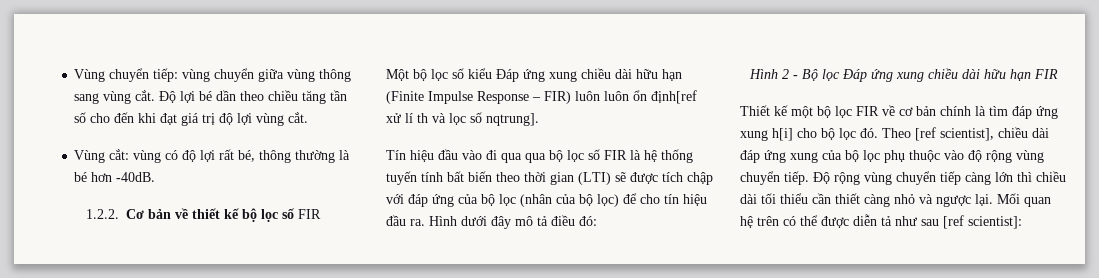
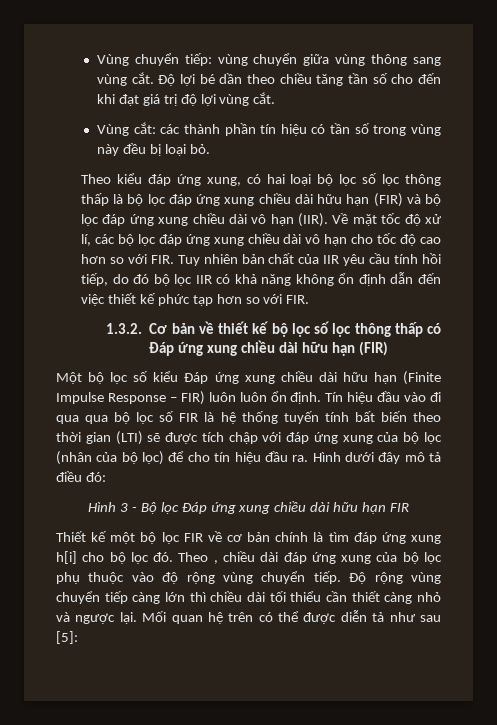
- Vùng cắt: vùng có độ lợi rất bé, thông thường là bé hơn -40dB.
- 1.2.2. Cơ bản về thiết kế bộ lọc số FIR
+ Vùng cắt: các thành phần tín hiệu có tần số trong vùng này đều bị loại bỏ.
+ Theo kiểu đáp ứng xung, có hai loại bộ lọc số lọc thông thấp là bộ lọc đáp ứng xung chiều dài hữu hạn (FIR) và bộ lọc đáp ứng xung chiều dài vô hạn (IIR). Về mặt tốc độ xử lí, các bộ lọc đáp ứng xung chiều dài vô hạn cho tốc độ cao hơn so với FIR. Tuy nhiên bản chất của IIR yêu cầu tính hồi tiếp, do đó bộ lọc IIR có khả năng không ổn định dẫn đến việc thiết kế phức tạp hơn so với FIR.
+ 1.3.2. Cơ bản về thiết kế bộ lọc số lọc thông thấp có Đáp ứng xung chiều dài hữu hạn (FIR)
- Một bộ lọc số kiểu Đáp ứng xung chiều dài hữu hạn (Finite Impulse Response – FIR) luôn luôn ổn định[ref xử lí th và lọc số nqtrung].
- Tín hiệu đầu vào đi qua qua bộ lọc số FIR là hệ thống tuyến tính bất biến theo thời gian (LTI) sẽ được tích chập với đáp ứng của bộ lọc (nhân của bộ lọc) để cho tín hiệu đầu ra.
+ Một bộ lọc số kiểu Đáp ứng xung chiều dài hữu hạn (Finite Impulse Response – FIR) luôn luôn ổn định. Tín hiệu đầu vào đi qua qua bộ lọc số FIR là hệ thống tuyến tính bất biến theo thời gian (LTI) sẽ được tích chập với đáp ứng xung của bộ lọc (nhân của bộ lọc) để cho tín hiệu đầu ra.
- Hình 2 - Bộ lọc Đáp ứng xung chiều dài hữu hạn FIR
+ Hình 3 - Bộ lọc Đáp ứng xung chiều dài hữu hạn FIR
- Theo [ref scientist], chiều dài đáp ứng xung của bộ lọc phụ thuộc vào độ rộng vùng chuyển tiếp.
+ Theo , chiều dài đáp ứng xung của bộ lọc phụ thuộc vào độ rộng vùng chuyển tiếp.
- Mối quan hệ trên có thể được diễn tả như sau [ref scientist]:
+ Mối quan hệ trên có thể được diễn tả như sau [5]:

